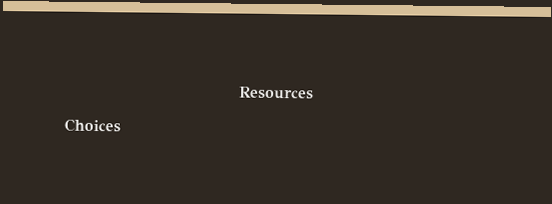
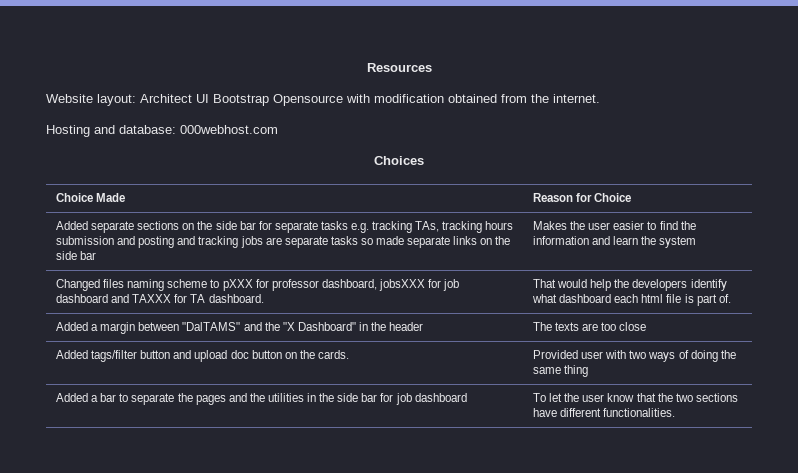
+ Website layout: Architect UI Bootstrap Opensource with modification obtained from the internet.
+ Hosting and database: 000webhost.com
  Choices
+ Choice Made | Reason for Choice
+ Added separate sections on the side bar for separate tasks e.g. tracking TAs, tracking hours submission and posting and tracking jobs are separate tasks so made separate links on the side bar | Makes the user easier to find the information and learn the system
+ Changed files naming scheme to pXXX for professor dashboard, jobsXXX for job dashboard and TAXXX for TA dashboard. | That would help the developers identify what dashboard each html file is part of.
+ Added a margin between "DalTAMS" and the "X Dashboard" in the header | The texts are too close
+ Added tags/filter button and upload doc button on the cards. | Provided user with two ways of doing the same thing
+ Added a bar to separate the pages and the utilities in the side bar for job dashboard | To let the user know that the two sections have different functionalities.

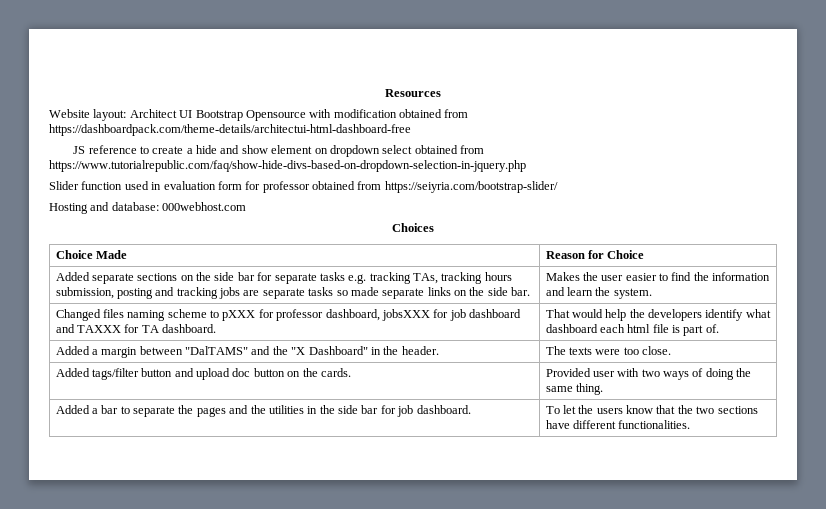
- Website layout: Architect UI Bootstrap Opensource with modification obtained from the internet.
+ Website layout: Architect UI Bootstrap Opensource with modification obtained from https://dashboardpack.com/theme-details/architectui-html-dashboard-free
+ JS reference to create a hide and show element on dropdown select obtained from https://www.tutorialrepublic.com/faq/show-hide-divs-based-on-dropdown-selection-in-jquery.php
+ Slider function used in evaluation form for professor obtained from https://seiyria.com/bootstrap-slider/
- Added separate sections on the side bar for separate tasks e.g. tracking TAs, tracking hours submission and posting and tracking jobs are separate tasks so made separate links on the side bar
+ Added separate sections on the side bar for separate tasks e.g. tracking TAs, tracking hours submission, posting and tracking jobs are separate tasks so made separate links on the side bar.
- Makes the user easier to find the information and learn the system
+ Makes the user easier to find the information and learn the system.
- Added a margin between "DalTAMS" and the "X Dashboard" in the header | The texts are too close
+ Added a margin between "DalTAMS" and the "X Dashboard" in the header. | The texts were too close.
- Added tags/filter button and upload doc button on the cards. | Provided user with two ways of doing the same thing
+ Added tags/filter button and upload doc button on the cards. | Provided user with two ways of doing the same thing.
- Added a bar to separate the pages and the utilities in the side bar for job dashboard | To let the user know that the two sections have different functionalities.
+ Added a bar to separate the pages and the utilities in the side bar for job dashboard. | To let the users know that the two sections have different functionalities.

